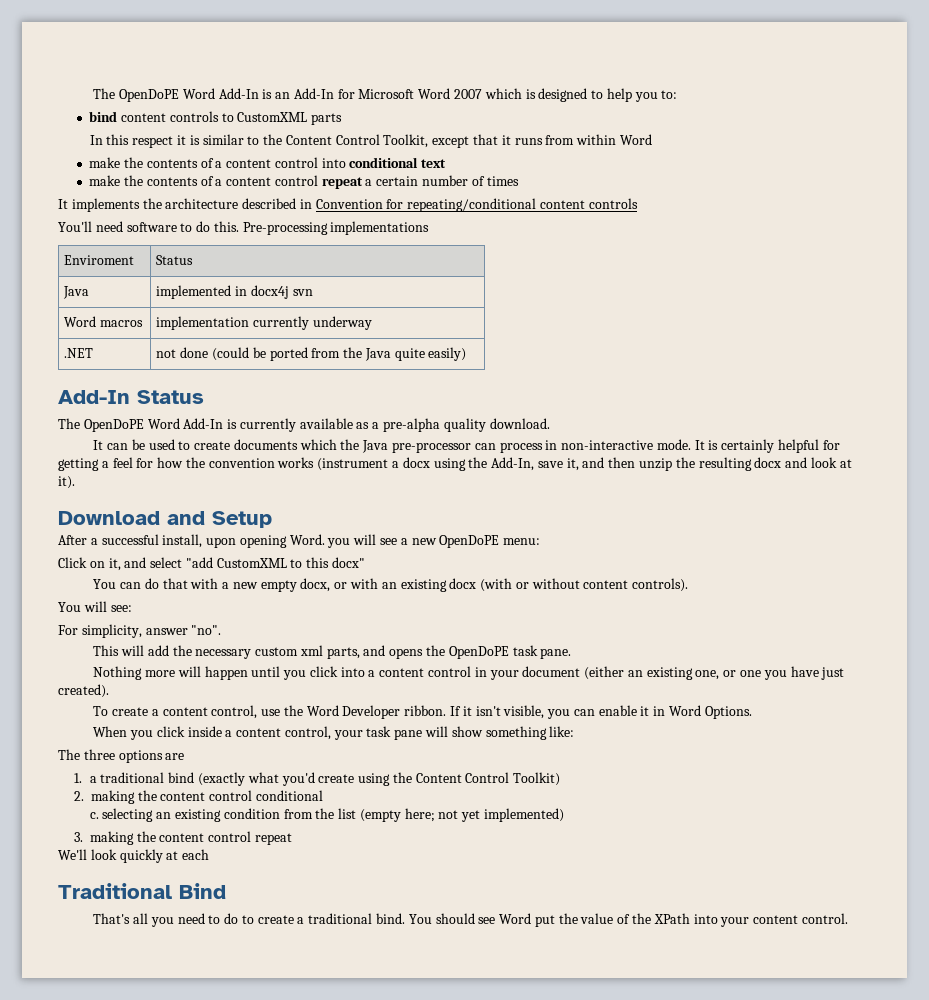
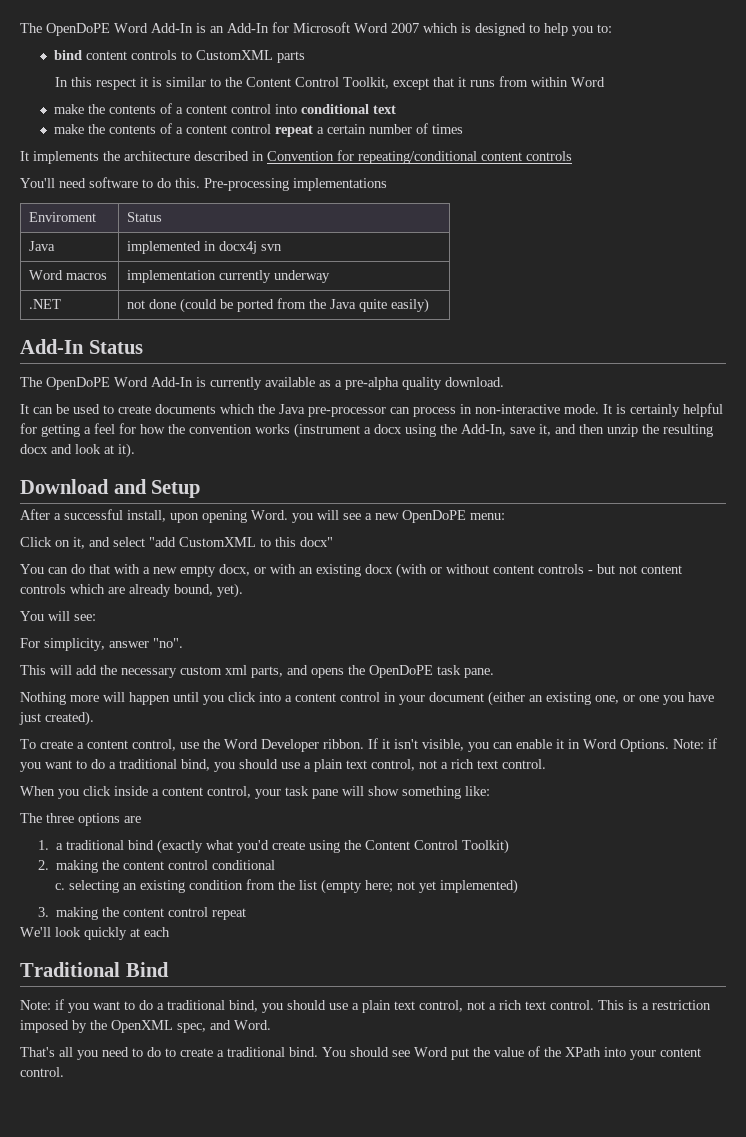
- You can do that with a new empty docx, or with an existing docx (with or without content controls).
+ You can do that with a new empty docx, or with an existing docx (with or without content controls - but not content controls which are already bound, yet).
- If it isn't visible, you can enable it in Word Options.
+ If it isn't visible, you can enable it in Word Options. Note: if you want to do a traditional bind, you should use a plain text control, not a rich text control.
+ Note: if you want to do a traditional bind, you should use a plain text control, not a rich text control. This is a restriction imposed by the OpenXML spec, and Word.

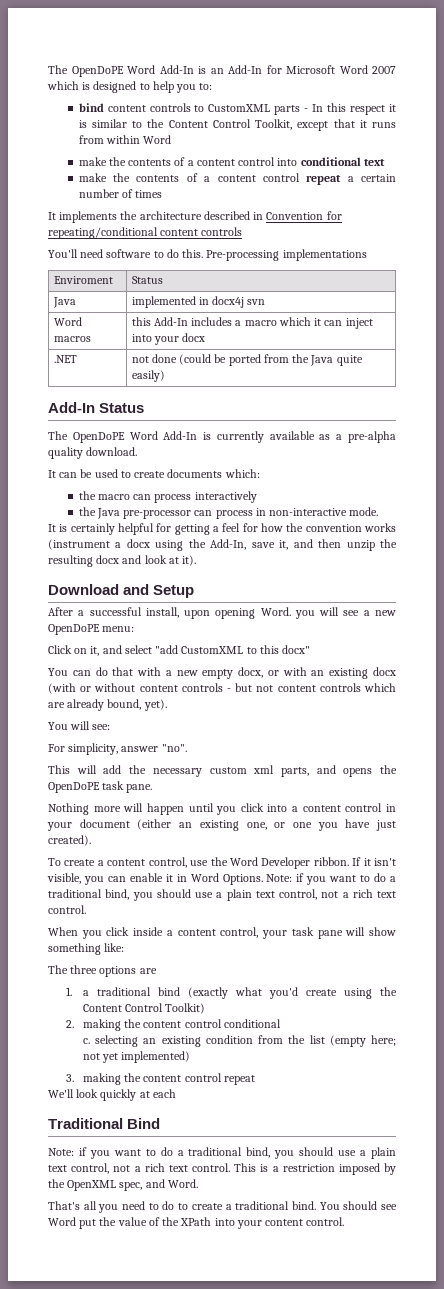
- bind content controls to CustomXML parts
- In this respect it is similar to the Content Control Toolkit, except that it runs from within Word
+ bind content controls to CustomXML parts - In this respect it is similar to the Content Control Toolkit, except that it runs from within Word
- Word macros | implementation currently underway
+ Word macros | this Add-In includes a macro which it can inject into your docx
- It can be used to create documents which the Java pre-processor can process in non-interactive mode. It is certainly helpful for getting a feel for how the convention works (instrument a docx using the Add-In, save it, and then unzip the resulting docx and look at it).
+ It can be used to create documents which:
+ the macro can process interactively
+ the Java pre-processor can process in non-interactive mode.
+ It is certainly helpful for getting a feel for how the convention works (instrument a docx using the Add-In, save it, and then unzip the resulting docx and look at it).

